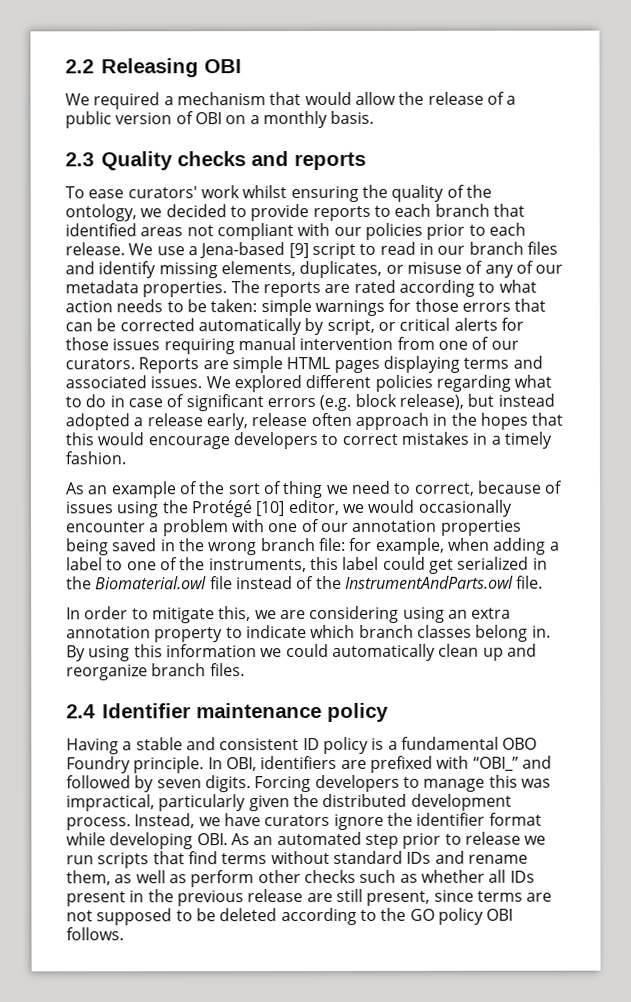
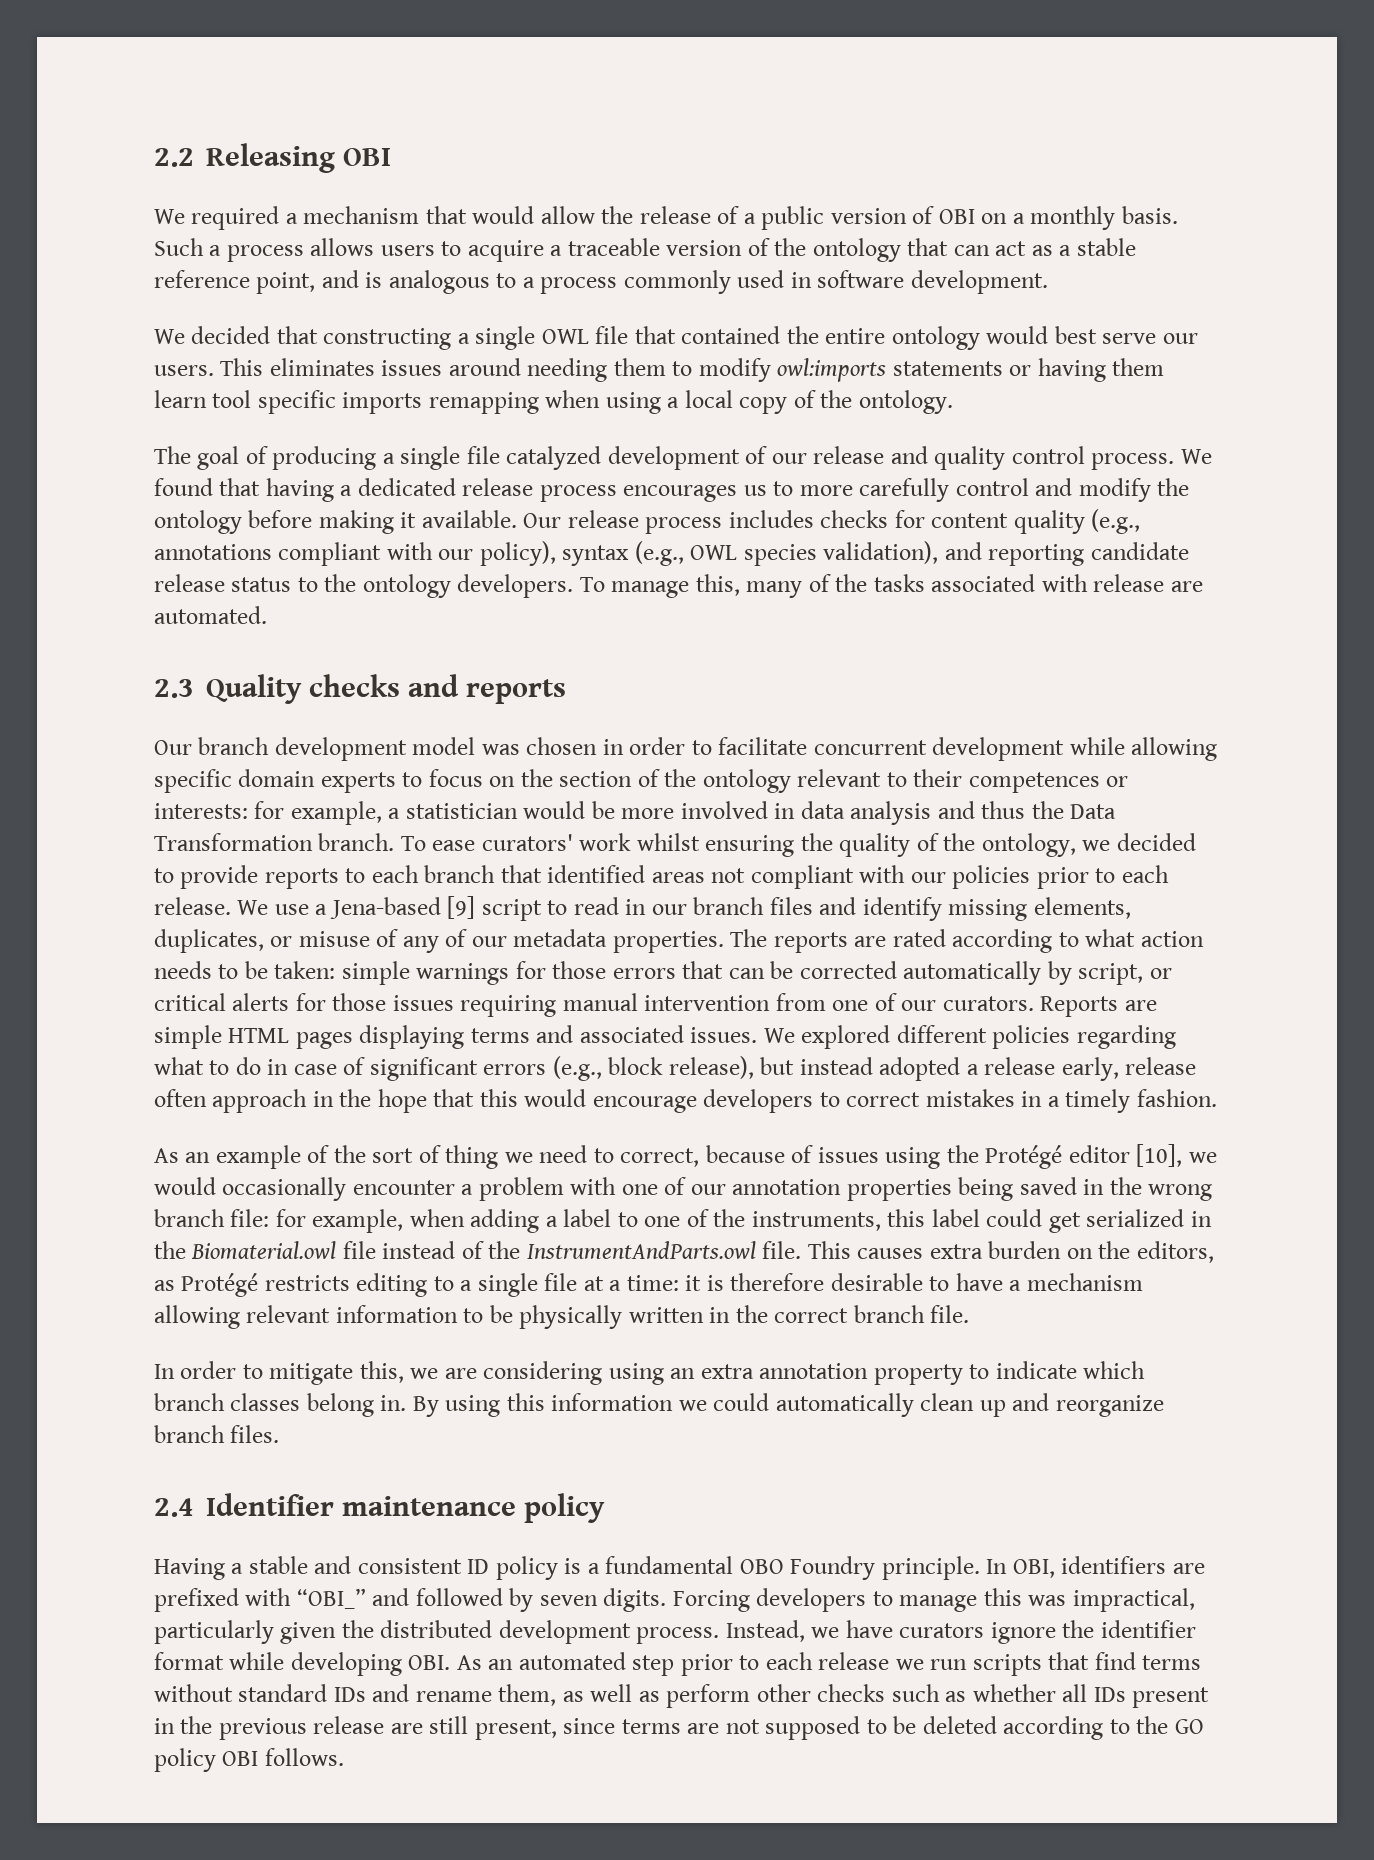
+ Such a process allows users to acquire a traceable version of the ontology that can act as a stable reference point, and is analogous to a process commonly used in software development.
+ We decided that constructing a single OWL file that contained the entire ontology would best serve our users. This eliminates issues around needing them to modify owl:imports statements or having them learn tool specific imports remapping when using a local copy of the ontology.
+ The goal of producing a single file catalyzed development of our release and quality control process. We found that having a dedicated release process encourages us to more carefully control and modify the ontology before making it available. Our release process includes checks for content quality (e.g., annotations compliant with our policy), syntax (e.g., OWL species validation), and reporting candidate release status to the ontology developers. To manage this, many of the tasks associated with release are automated.
+ Our branch development model was chosen in order to facilitate concurrent development while allowing specific domain experts to focus on the section of the ontology relevant to their competences or interests: for example, a statistician would be more involved in data analysis and thus the Data Transformation branch.
- We explored different policies regarding what to do in case of significant errors (e.g. block release), but instead adopted a release early, release often approach in the hopes that this would encourage developers to correct mistakes in a timely fashion.
+ We explored different policies regarding what to do in case of significant errors (e.g., block release), but instead adopted a release early, release often approach in the hope that this would encourage developers to correct mistakes in a timely fashion.
- As an example of the sort of thing we need to correct, because of issues using the Protégé [10] editor, we would occasionally encounter a problem with one of our annotation properties being saved in the wrong branch file:
+ As an example of the sort of thing we need to correct, because of issues using the Protégé editor [10], we would occasionally encounter a problem with one of our annotation properties being saved in the wrong branch file:
+ This causes extra burden on the editors, as Protégé restricts editing to a single file at a time: it is therefore desirable to have a mechanism allowing relevant information to be physically written in the correct branch file.
- Instead, we have curators ignore the identifier format while developing OBI. As an automated step prior to release we run scripts that find terms without standard IDs and rename them, as well as perform other checks such as whether all IDs present in the previous release are still present, since terms are not supposed to be deleted according to the GO policy OBI follows.
+ Instead, we have curators ignore the identifier format while developing OBI. As an automated step prior to each release we run scripts that find terms without standard IDs and rename them, as well as perform other checks such as whether all IDs present in the previous release are still present, since terms are not supposed to be deleted according to the GO policy OBI follows.

